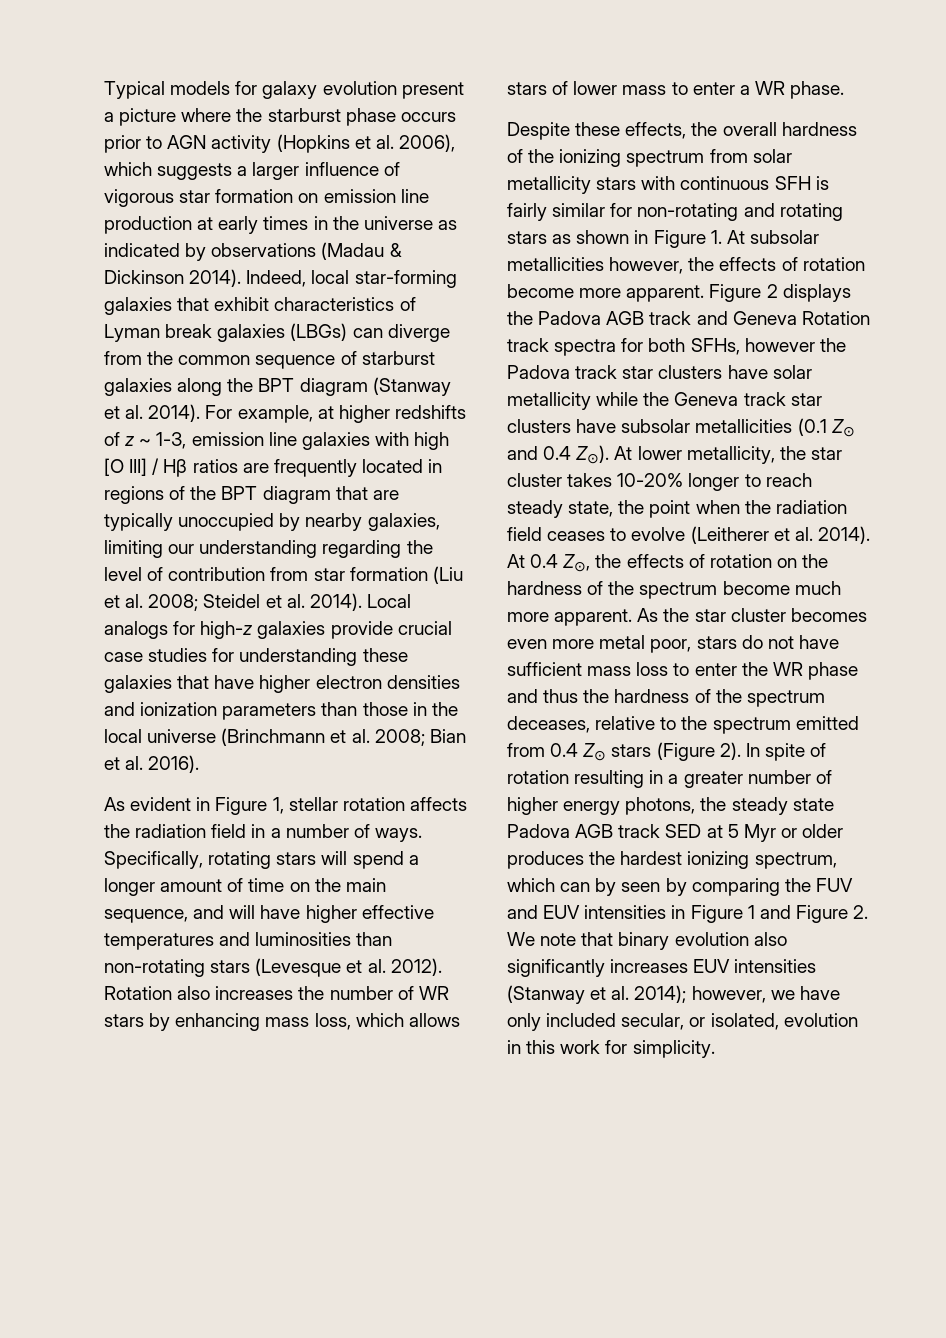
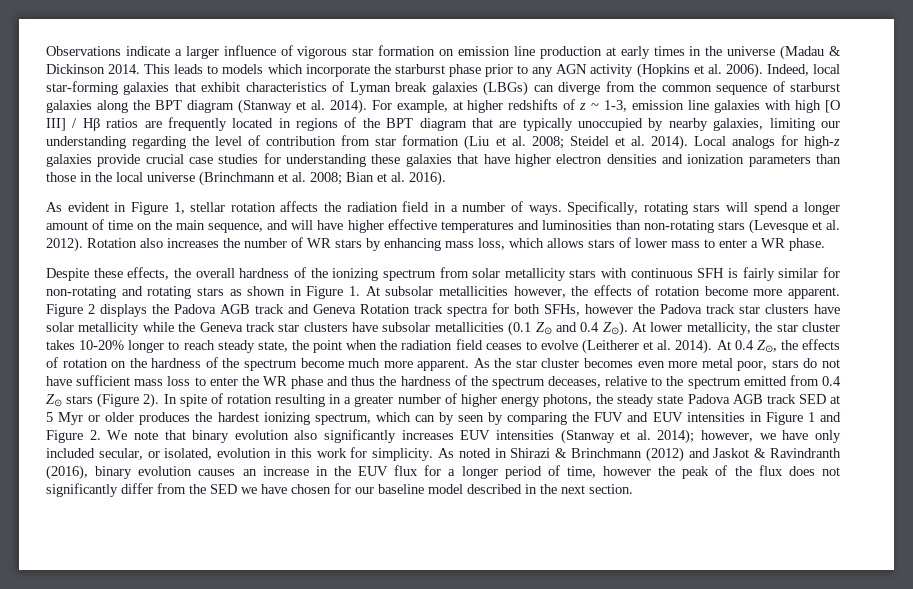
- Typical models for galaxy evolution present a picture where the starburst phase occurs prior to AGN activity (Hopkins et al. 2006), which suggests a larger influence of vigorous star formation on emission line production at early times in the universe as indicated by observations (Madau & Dickinson 2014).
+ Observations indicate a larger influence of vigorous star formation on emission line production at early times in the universe (Madau & Dickinson 2014. This leads to models which incorporate the starburst phase prior to any AGN activity (Hopkins et al. 2006).
+ As noted in Shirazi & Brinchmann (2012) and Jaskot & Ravindranth (2016), binary evolution causes an increase in the EUV flux for a longer period of time, however the peak of the flux does not significantly differ from the SED we have chosen for our baseline model described in the next section.

